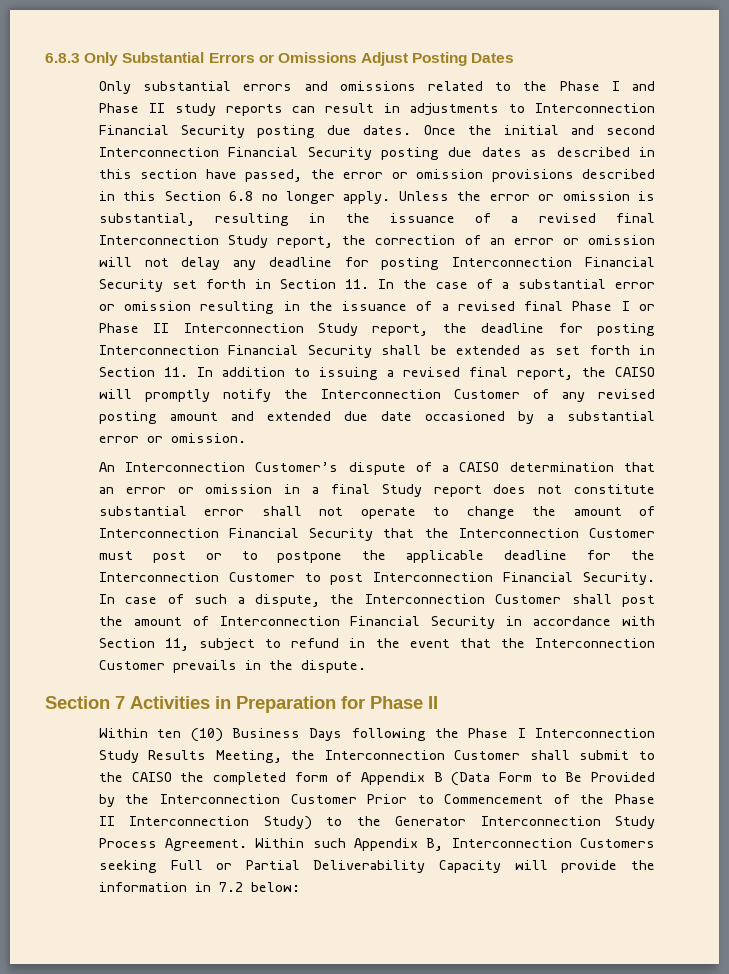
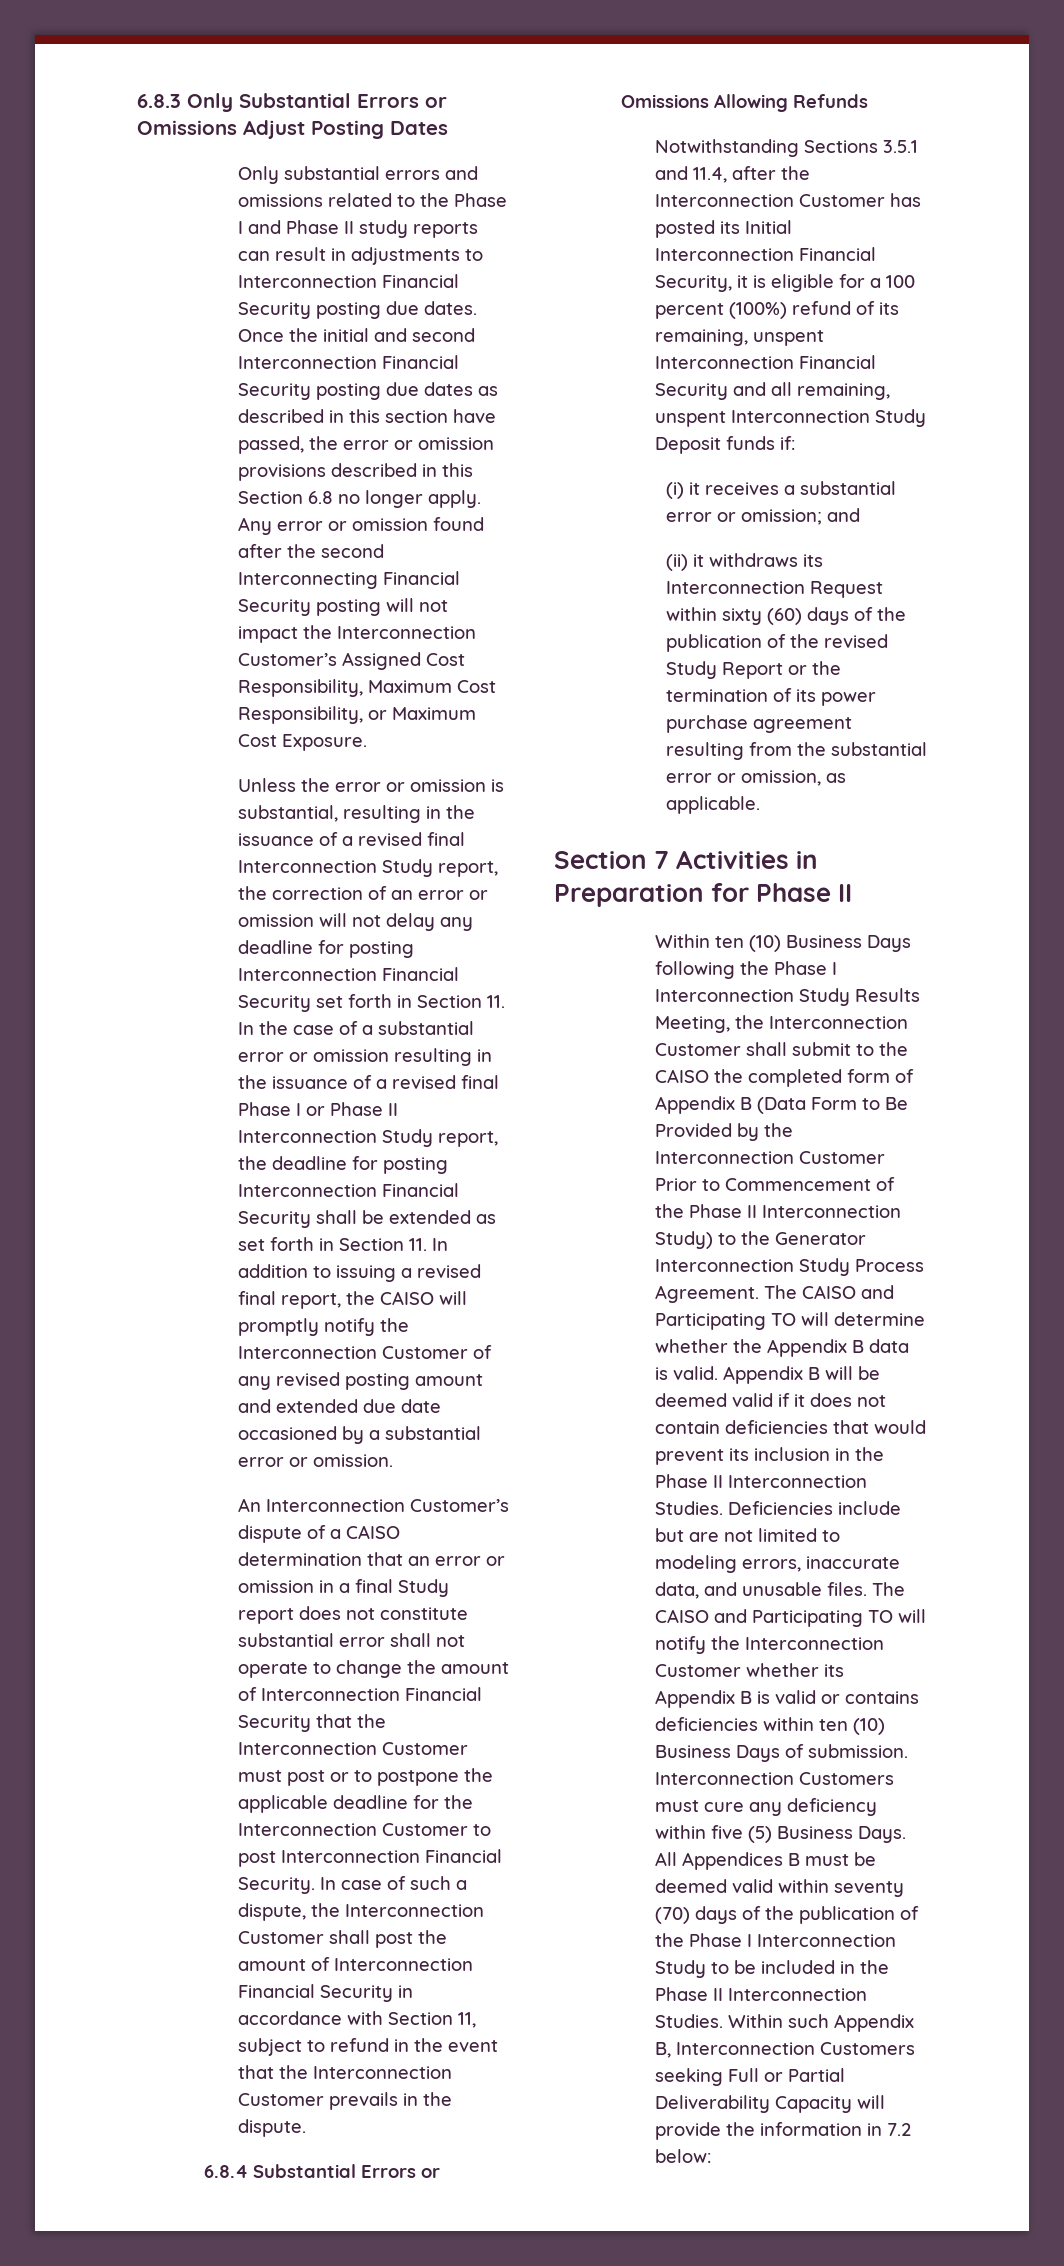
- Once the initial and second Interconnection Financial Security posting due dates as described in this section have passed, the error or omission provisions described in this Section 6.8 no longer apply. Unless the error or omission is substantial, resulting in the issuance of a revised final Interconnection Study report, the correction of an error or omission will not delay any deadline for posting Interconnection Financial Security set forth in Section 11. In the case of a substantial error or omission resulting in the issuance of a revised final Phase I or Phase II Interconnection Study report, the deadline for posting Interconnection Financial Security shall be extended as set forth in Section 11. In addition to issuing a revised final report, the CAISO will promptly notify the Interconnection Customer of any revised posting amount and extended due date occasioned by a substantial error or omission.
+ Once the initial and second Interconnection Financial Security posting due dates as described in this section have passed, the error or omission provisions described in this Section 6.8 no longer apply. Any error or omission found after the second Interconnecting Financial Security posting will not impact the Interconnection Customer’s Assigned Cost Responsibility, Maximum Cost Responsibility, or Maximum Cost Exposure.
+ Unless the error or omission is substantial, resulting in the issuance of a revised final Interconnection Study report, the correction of an error or omission will not delay any deadline for posting Interconnection Financial Security set forth in Section 11. In the case of a substantial error or omission resulting in the issuance of a revised final Phase I or Phase II Interconnection Study report, the deadline for posting Interconnection Financial Security shall be extended as set forth in Section 11. In addition to issuing a revised final report, the CAISO will promptly notify the Interconnection Customer of any revised posting amount and extended due date occasioned by a substantial error or omission.
+ 6.8.4 Substantial Errors or Omissions Allowing Refunds
+ Notwithstanding Sections 3.5.1 and 11.4, after the Interconnection Customer has posted its Initial Interconnection Financial Security, it is eligible for a 100 percent (100%) refund of its remaining, unspent Interconnection Financial Security and all remaining, unspent Interconnection Study Deposit funds if:
+ (i) it receives a substantial error or omission; and
+ (ii) it withdraws its Interconnection Request within sixty (60) days of the publication of the revised Study Report or the termination of its power purchase agreement resulting from the substantial error or omission, as applicable.
+ The CAISO and Participating TO will determine whether the Appendix B data is valid. Appendix B will be deemed valid if it does not contain deficiencies that would prevent its inclusion in the Phase II Interconnection Studies. Deficiencies include but are not limited to modeling errors, inaccurate data, and unusable files. The CAISO and Participating TO will notify the Interconnection Customer whether its Appendix B is valid or contains deficiencies within ten (10) Business Days of submission. Interconnection Customers must cure any deficiency within five (5) Business Days. All Appendices B must be deemed valid within seventy (70) days of the publication of the Phase I Interconnection Study to be included in the Phase II Interconnection Studies.

